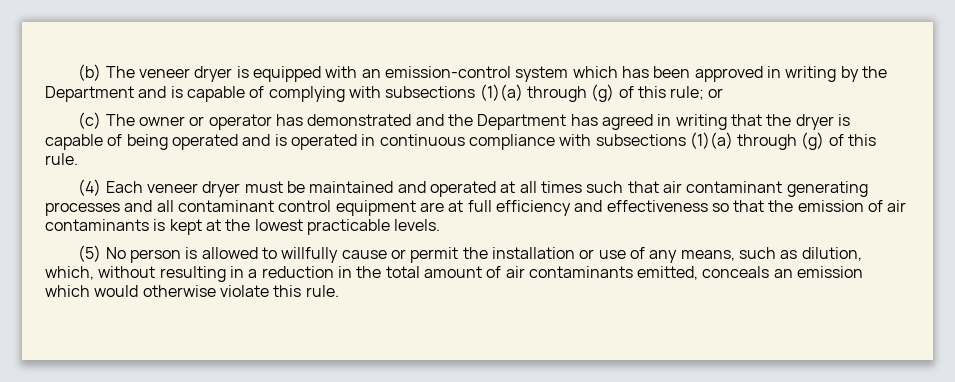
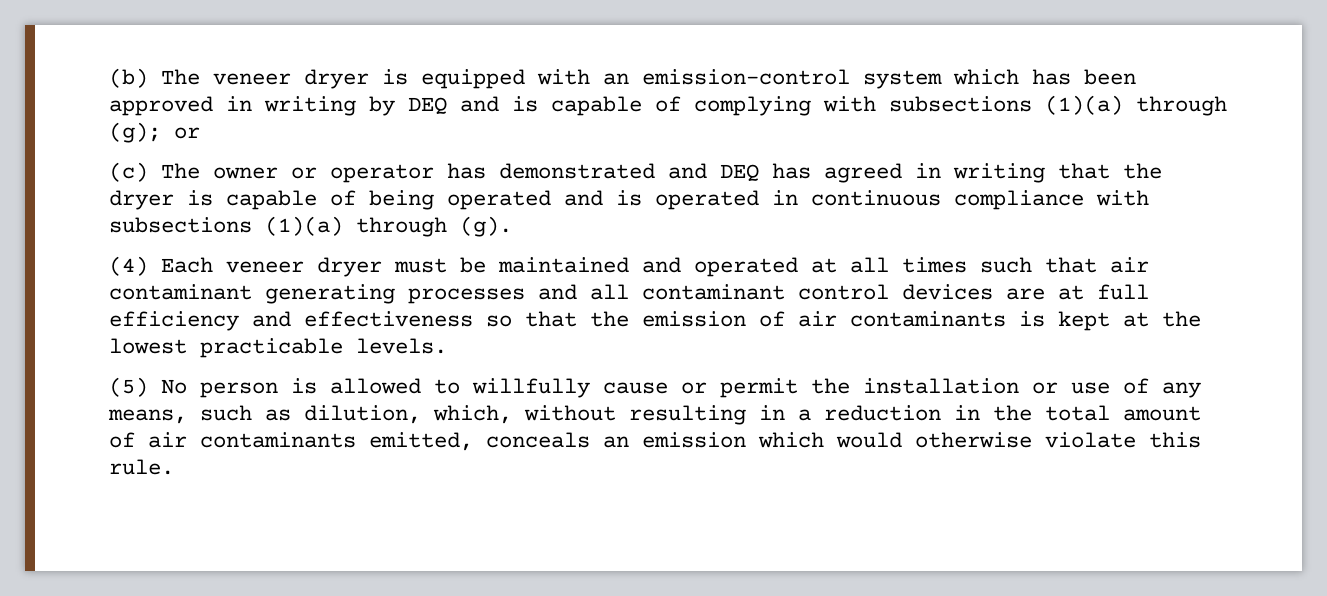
- (b) The veneer dryer is equipped with an emission-control system which has been approved in writing by the Department and is capable of complying with subsections (1)(a) through (g) of this rule; or
+ (b) The veneer dryer is equipped with an emission-control system which has been approved in writing by DEQ and is capable of complying with subsections (1)(a) through (g); or
- (c) The owner or operator has demonstrated and the Department has agreed in writing that the dryer is capable of being operated and is operated in continuous compliance with subsections (1)(a) through (g) of this rule.
+ (c) The owner or operator has demonstrated and DEQ has agreed in writing that the dryer is capable of being operated and is operated in continuous compliance with subsections (1)(a) through (g).
- (4) Each veneer dryer must be maintained and operated at all times such that air contaminant generating processes and all contaminant control equipment are at full efficiency and effectiveness so that the emission of air contaminants is kept at the lowest practicable levels.
+ (4) Each veneer dryer must be maintained and operated at all times such that air contaminant generating processes and all contaminant control devices are at full efficiency and effectiveness so that the emission of air contaminants is kept at the lowest practicable levels.

